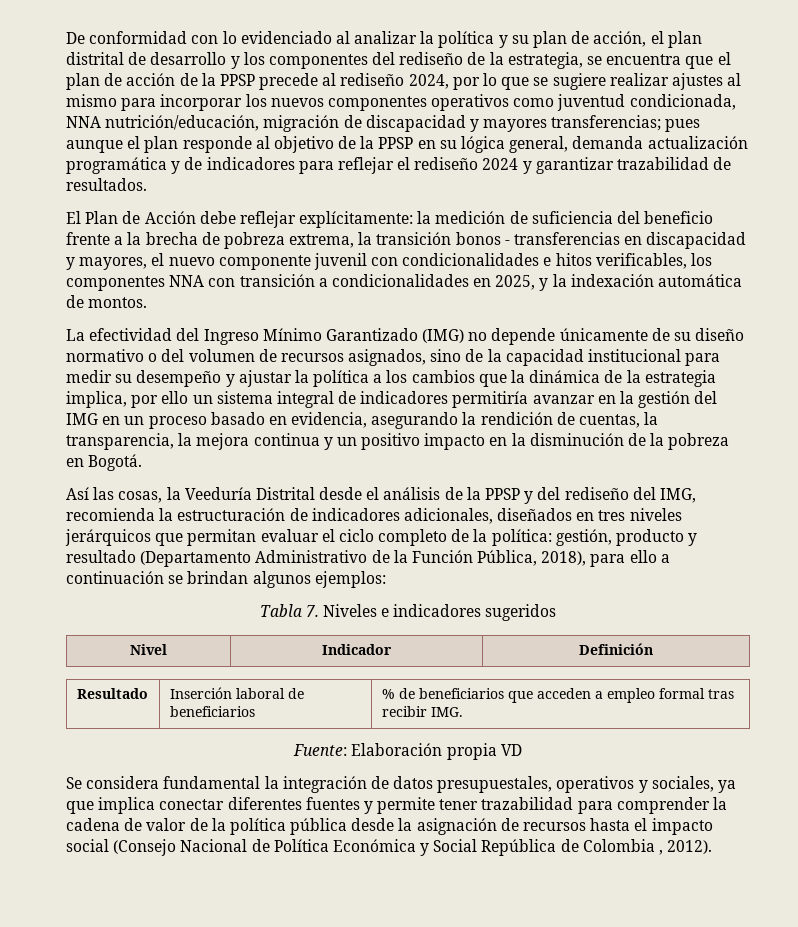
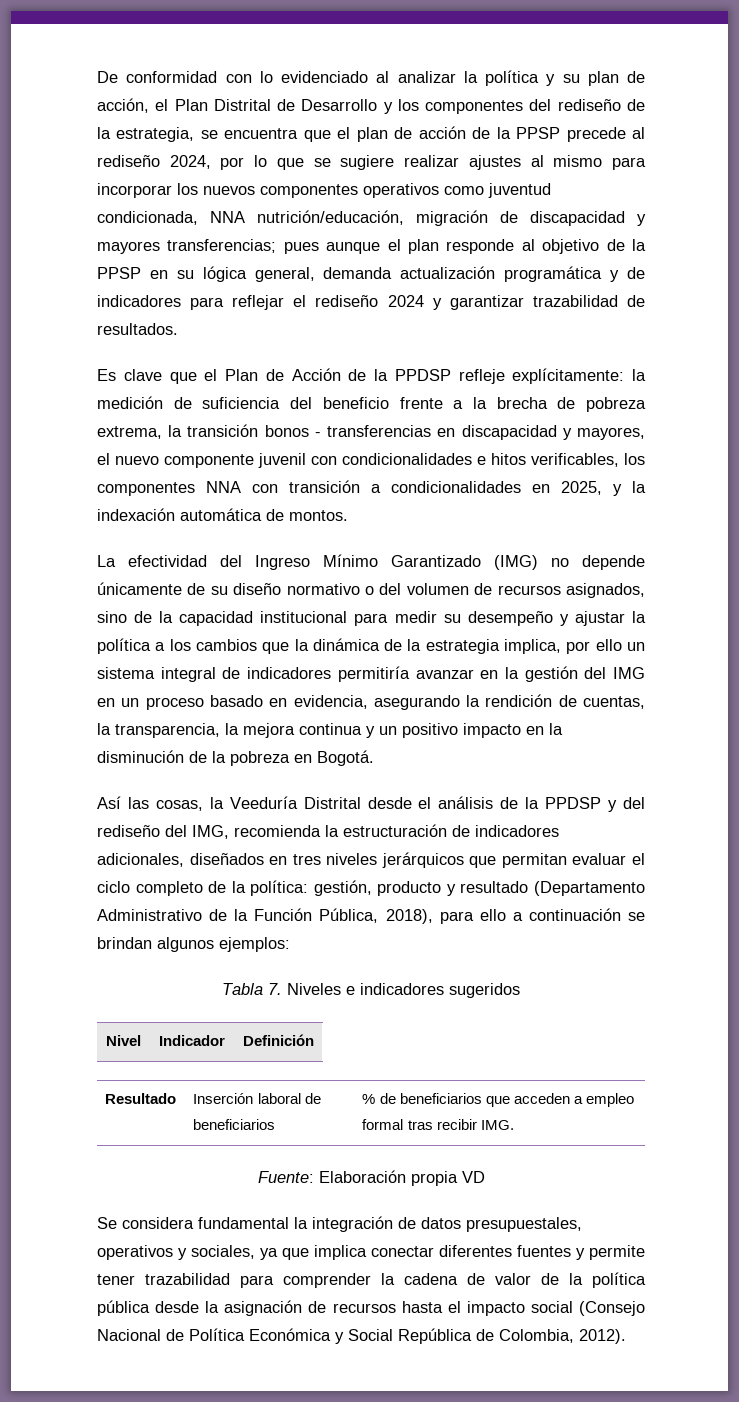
- De conformidad con lo evidenciado al analizar la política y su plan de acción, el plan distrital de desarrollo y los componentes del rediseño de la estrategia, se encuentra que el plan de acción de la PPSP precede al rediseño 2024, por lo que se sugiere realizar ajustes al mismo para incorporar los nuevos componentes operativos como juventud condicionada, NNA nutrición/educación, migración de discapacidad y mayores transferencias;
+ De conformidad con lo evidenciado al analizar la política y su plan de acción, el Plan Distrital de Desarrollo y los componentes del rediseño de la estrategia, se encuentra que el plan de acción de la PPSP precede al rediseño 2024, por lo que se sugiere realizar ajustes al mismo para incorporar los nuevos componentes operativos como juventud condicionada, NNA nutrición/educación, migración de discapacidad y mayores transferencias;
- El Plan de Acción debe reflejar explícitamente: la medición de suficiencia del beneficio frente a la brecha de pobreza extrema, la transición bonos - transferencias en discapacidad y mayores, el nuevo componente juvenil con condicionalidades e hitos verificables, los componentes NNA con transición a condicionalidades en 2025, y la indexación automática de montos.
+ Es clave que el Plan de Acción de la PPDSP refleje explícitamente: la medición de suficiencia del beneficio frente a la brecha de pobreza extrema, la transición bonos - transferencias en discapacidad y mayores, el nuevo componente juvenil con condicionalidades e hitos verificables, los componentes NNA con transición a condicionalidades en 2025, y la indexación automática de montos.
- Así las cosas, la Veeduría Distrital desde el análisis de la PPSP y del rediseño del IMG, recomienda la estructuración de indicadores adicionales, diseñados en tres niveles jerárquicos que permitan evaluar el ciclo completo de la política: gestión, producto y resultado (Departamento Administrativo de la Función Pública, 2018), para ello a continuación se brindan algunos ejemplos:
+ Así las cosas, la Veeduría Distrital desde el análisis de la PPDSP y del rediseño del IMG, recomienda la estructuración de indicadores adicionales, diseñados en tres niveles jerárquicos que permitan evaluar el ciclo completo de la política: gestión, producto y resultado (Departamento Administrativo de la Función Pública, 2018), para ello a continuación se brindan algunos ejemplos:
- Se considera fundamental la integración de datos presupuestales, operativos y sociales, ya que implica conectar diferentes fuentes y permite tener trazabilidad para comprender la cadena de valor de la política pública desde la asignación de recursos hasta el impacto social (Consejo Nacional de Política Económica y Social República de Colombia , 2012).
+ Se considera fundamental la integración de datos presupuestales, operativos y sociales, ya que implica conectar diferentes fuentes y permite tener trazabilidad para comprender la cadena de valor de la política pública desde la asignación de recursos hasta el impacto social (Consejo Nacional de Política Económica y Social República de Colombia, 2012).

